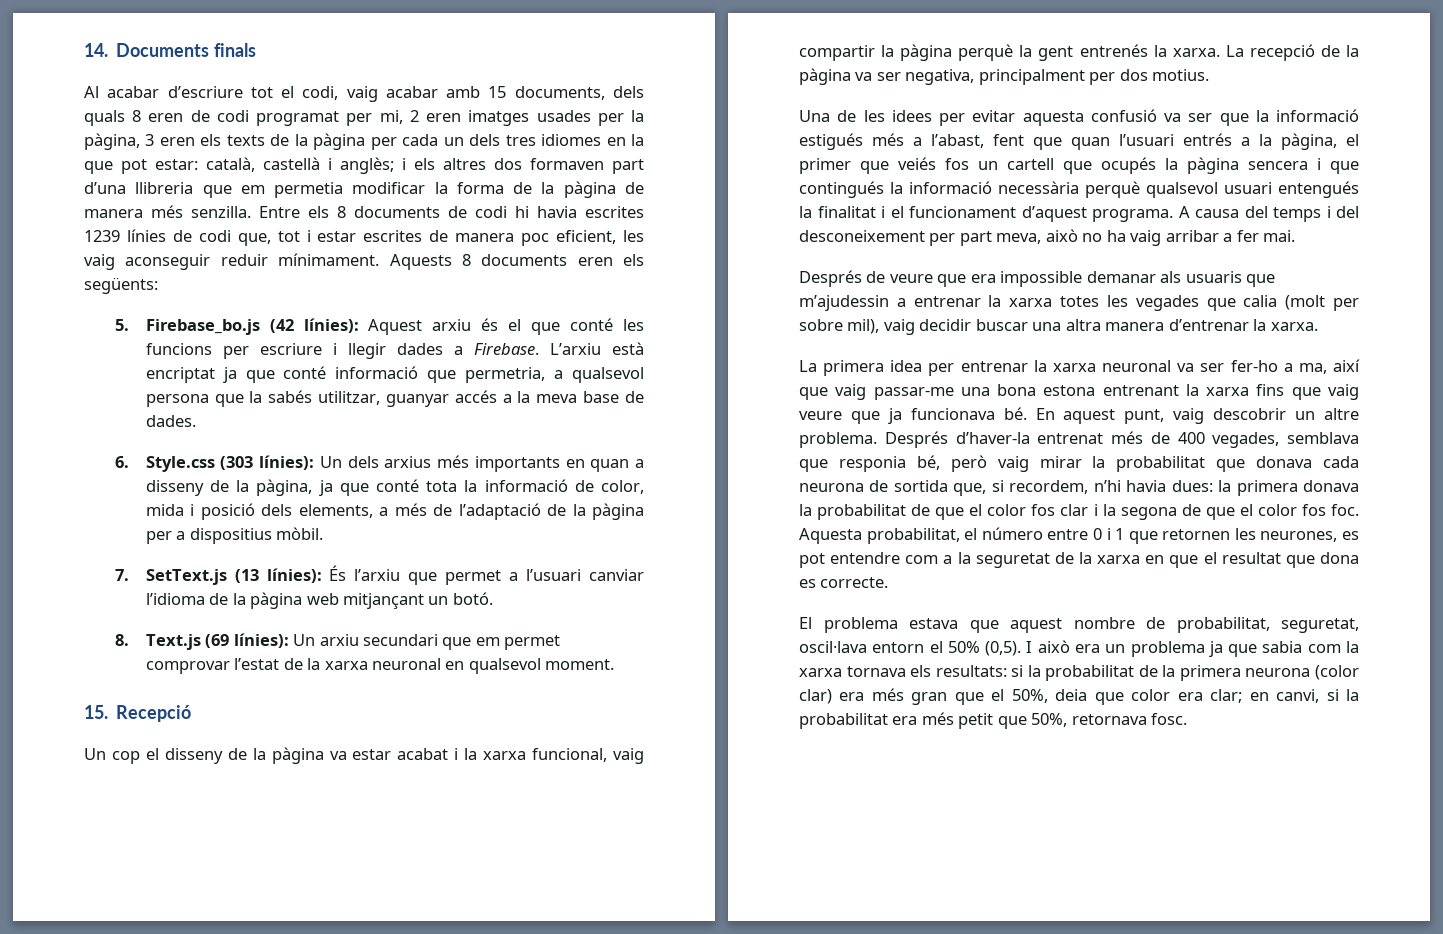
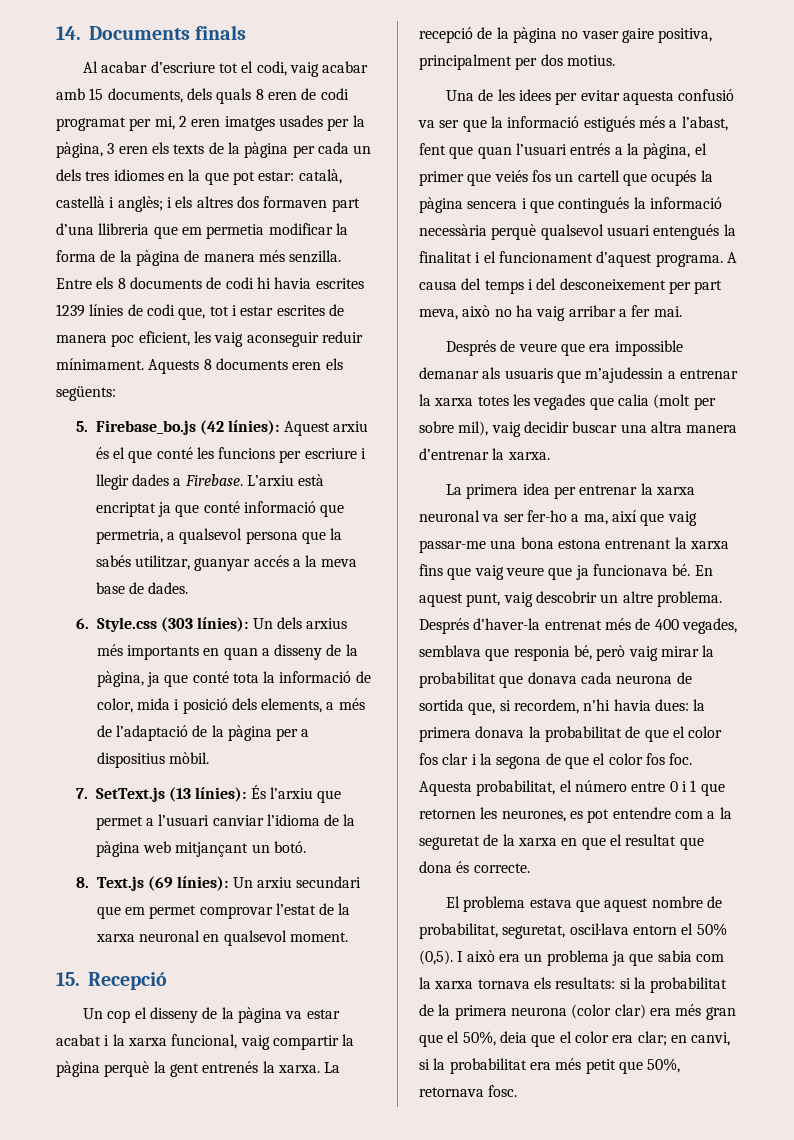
- La recepció de la pàgina va ser negativa, principalment per dos motius.
+ La recepció de la pàgina no vaser gaire positiva, principalment per dos motius.
- Aquesta probabilitat, el número entre 0 i 1 que retornen les neurones, es pot entendre com a la seguretat de la xarxa en que el resultat que dona es correcte.
+ Aquesta probabilitat, el número entre 0 i 1 que retornen les neurones, es pot entendre com a la seguretat de la xarxa en que el resultat que dona és correcte.
- I això era un problema ja que sabia com la xarxa tornava els resultats: si la probabilitat de la primera neurona (color clar) era més gran que el 50%, deia que color era clar; en canvi, si la probabilitat era més petit que 50%, retornava fosc.
+ I això era un problema ja que sabia com la xarxa tornava els resultats: si la probabilitat de la primera neurona (color clar) era més gran que el 50%, deia que el color era clar; en canvi, si la probabilitat era més petit que 50%, retornava fosc.

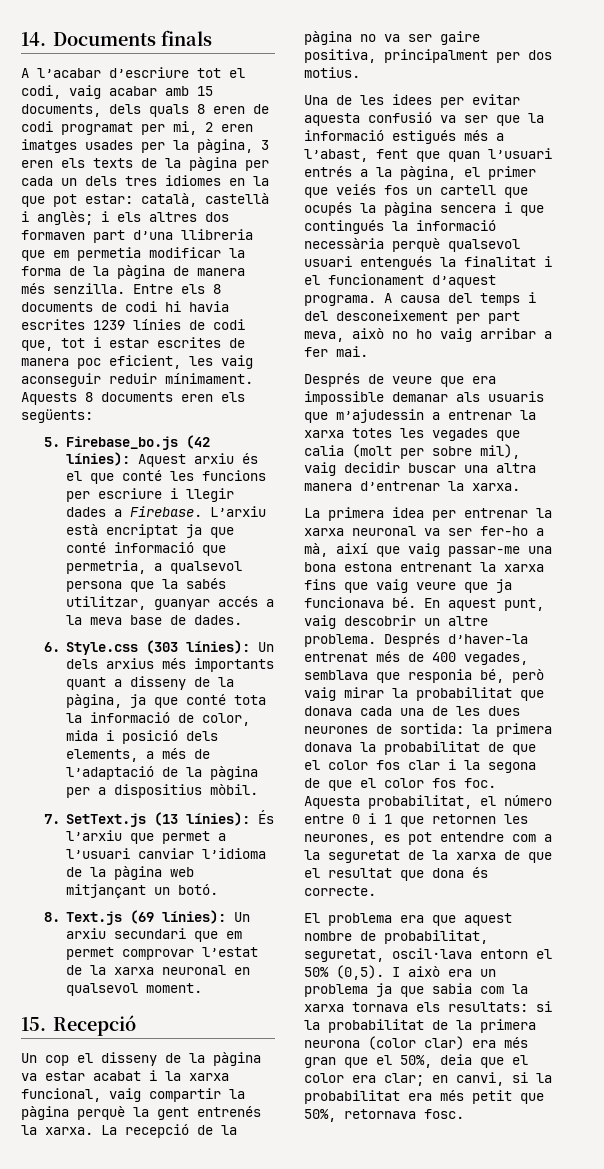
- Al acabar d’escriure tot el codi, vaig acabar amb 15 documents, dels quals 8 eren de codi programat per mi, 2 eren imatges usades per la pàgina, 3 eren els texts de la pàgina per cada un dels tres idiomes en la que pot estar:
+ A l’acabar d’escriure tot el codi, vaig acabar amb 15 documents, dels quals 8 eren de codi programat per mi, 2 eren imatges usades per la pàgina, 3 eren els texts de la pàgina per cada un dels tres idiomes en la que pot estar:
- 6. Style.css (303 línies): Un dels arxius més importants en quan a disseny de la pàgina, ja que conté tota la informació de color, mida i posició dels elements, a més de l’adaptació de la pàgina per a dispositius mòbil.
+ 6. Style.css (303 línies): Un dels arxius més importants quant a disseny de la pàgina, ja que conté tota la informació de color, mida i posició dels elements, a més de l’adaptació de la pàgina per a dispositius mòbil.
- La recepció de la pàgina no vaser gaire positiva, principalment per dos motius.
+ La recepció de la pàgina no va ser gaire positiva, principalment per dos motius.
- A causa del temps i del desconeixement per part meva, això no ha vaig arribar a fer mai.
+ A causa del temps i del desconeixement per part meva, això no ho vaig arribar a fer mai.
- La primera idea per entrenar la xarxa neuronal va ser fer-ho a ma, així que vaig passar-me una bona estona entrenant la xarxa fins que vaig veure que ja funcionava bé.
+ La primera idea per entrenar la xarxa neuronal va ser fer-ho a mà, així que vaig passar-me una bona estona entrenant la xarxa fins que vaig veure que ja funcionava bé.
- Després d’haver-la entrenat més de 400 vegades, semblava que responia bé, però vaig mirar la probabilitat que donava cada neurona de sortida que, si recordem, n’hi havia dues: la primera donava la probabilitat de que el color fos clar i la segona de que el color fos foc.
+ Després d’haver-la entrenat més de 400 vegades, semblava que responia bé, però vaig mirar la probabilitat que donava cada una de les dues neurones de sortida: la primera donava la probabilitat de que el color fos clar i la segona de que el color fos foc.
- Aquesta probabilitat, el número entre 0 i 1 que retornen les neurones, es pot entendre com a la seguretat de la xarxa en que el resultat que dona és correcte.
+ Aquesta probabilitat, el número entre 0 i 1 que retornen les neurones, es pot entendre com a la seguretat de la xarxa de que el resultat que dona és correcte.
- El problema estava que aquest nombre de probabilitat, seguretat, oscil·lava entorn el 50% (0,5).
+ El problema era que aquest nombre de probabilitat, seguretat, oscil·lava entorn el 50% (0,5).

